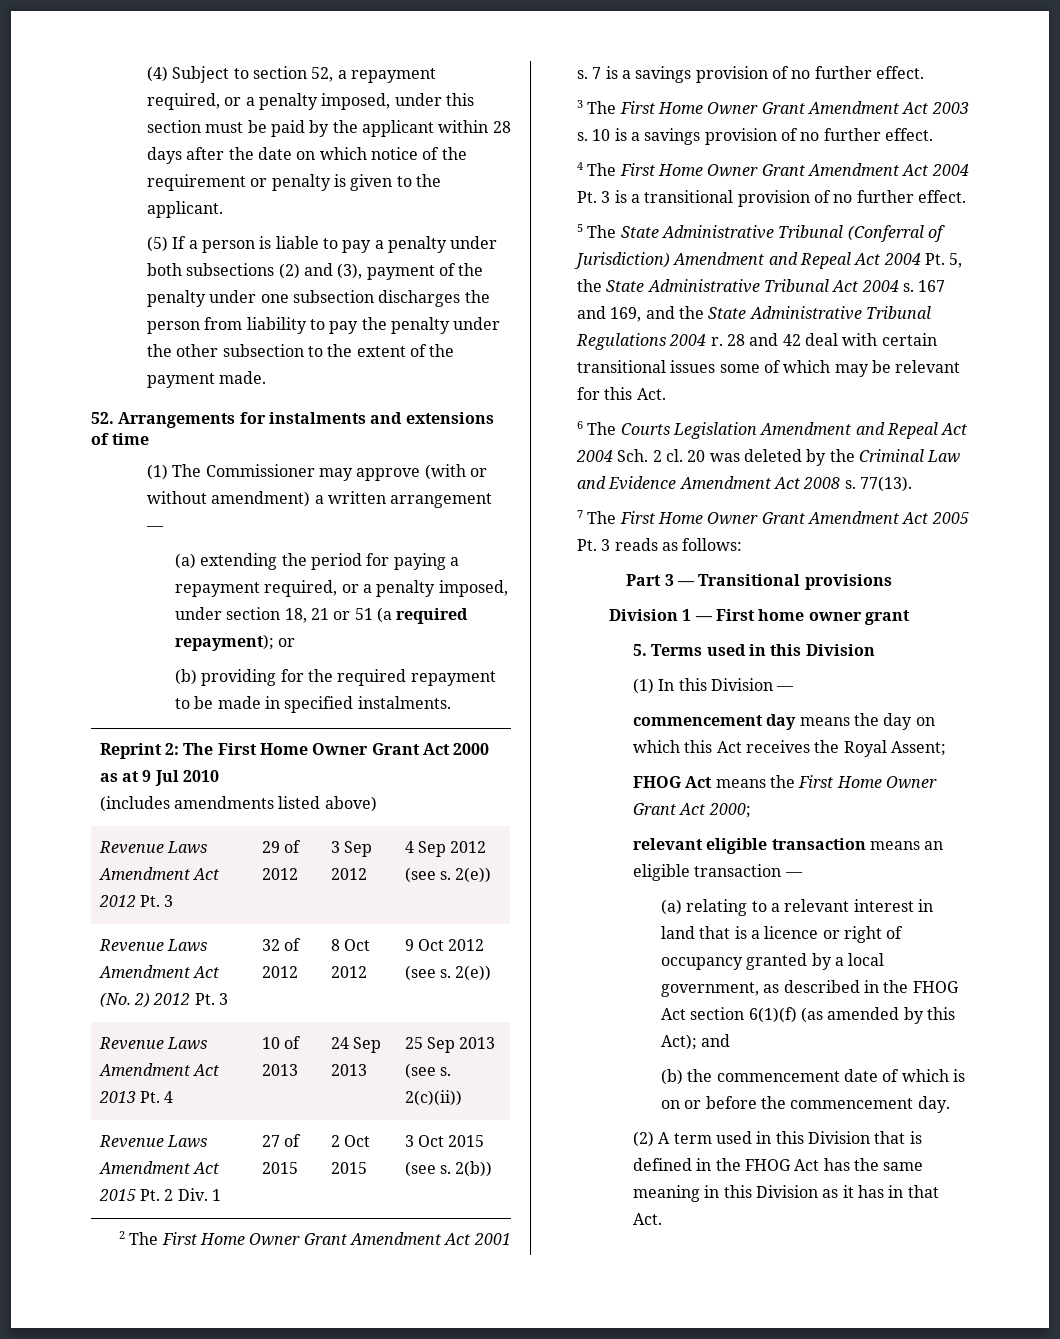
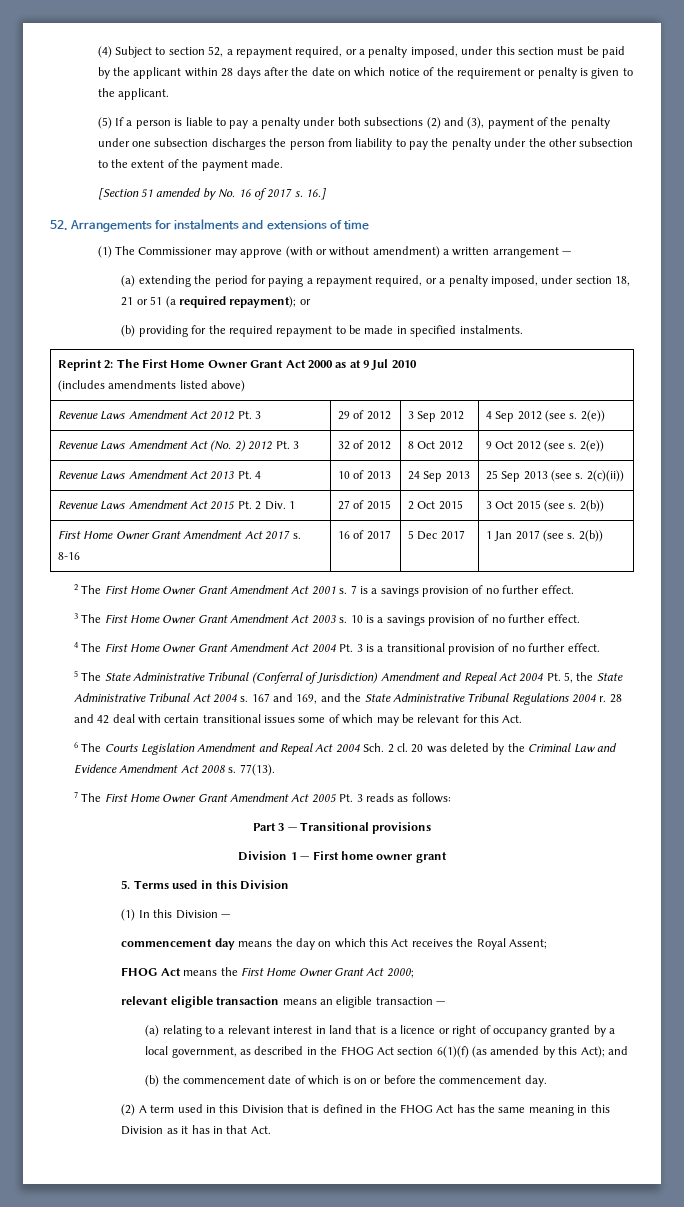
+ [Section 51 amended by No. 16 of 2017 s. 16.]
+ First Home Owner Grant Amendment Act 2017 s. 8-16 | 16 of 2017 | 5 Dec 2017 | 1 Jan 2017 (see s. 2(b))

